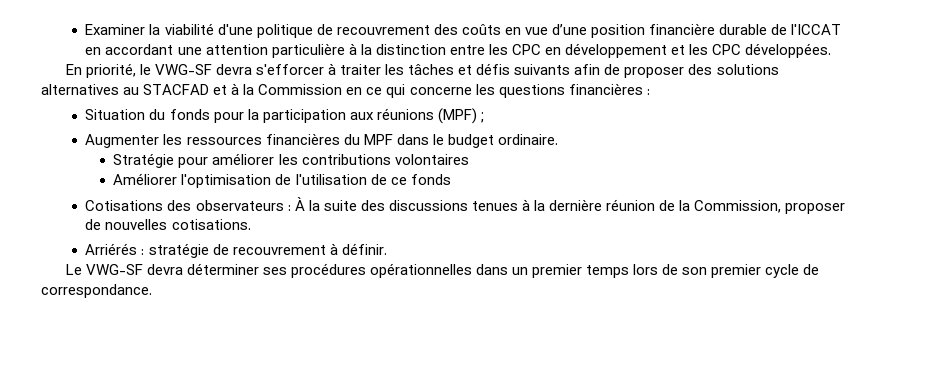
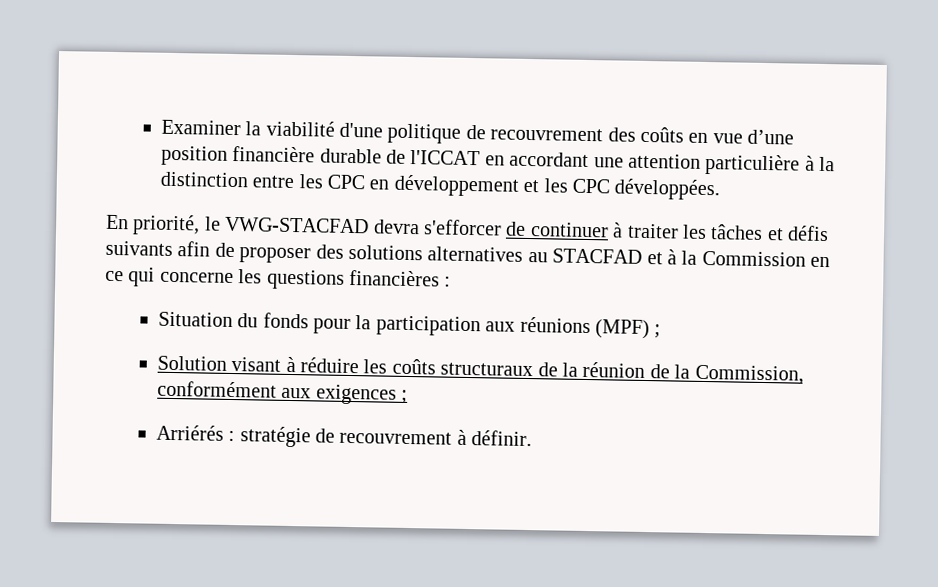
- En priorité, le VWG-SF devra s'efforcer à traiter les tâches et défis suivants afin de proposer des solutions alternatives au STACFAD et à la Commission en ce qui concerne les questions financières :
+ En priorité, le VWG-STACFAD devra s'efforcer de continuer à traiter les tâches et défis suivants afin de proposer des solutions alternatives au STACFAD et à la Commission en ce qui concerne les questions financières :
- Augmenter les ressources financières du MPF dans le budget ordinaire.
- Stratégie pour améliorer les contributions volontaires
- Améliorer l'optimisation de l'utilisation de ce fonds
- Cotisations des observateurs : À la suite des discussions tenues à la dernière réunion de la Commission, proposer de nouvelles cotisations.
+ Solution visant à réduire les coûts structuraux de la réunion de la Commission, conformément aux exigences ;
- Le VWG-SF devra déterminer ses procédures opérationnelles dans un premier temps lors de son premier cycle de correspondance.

